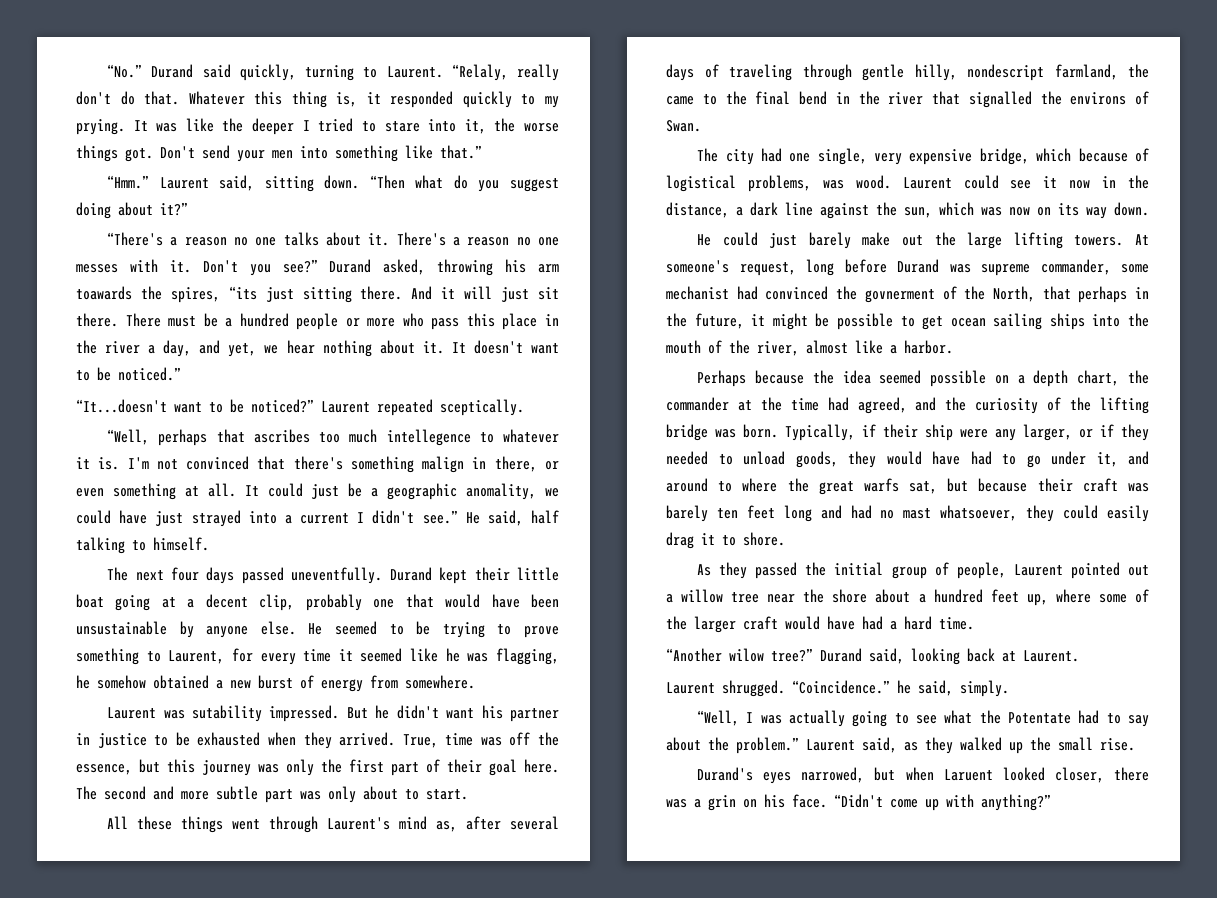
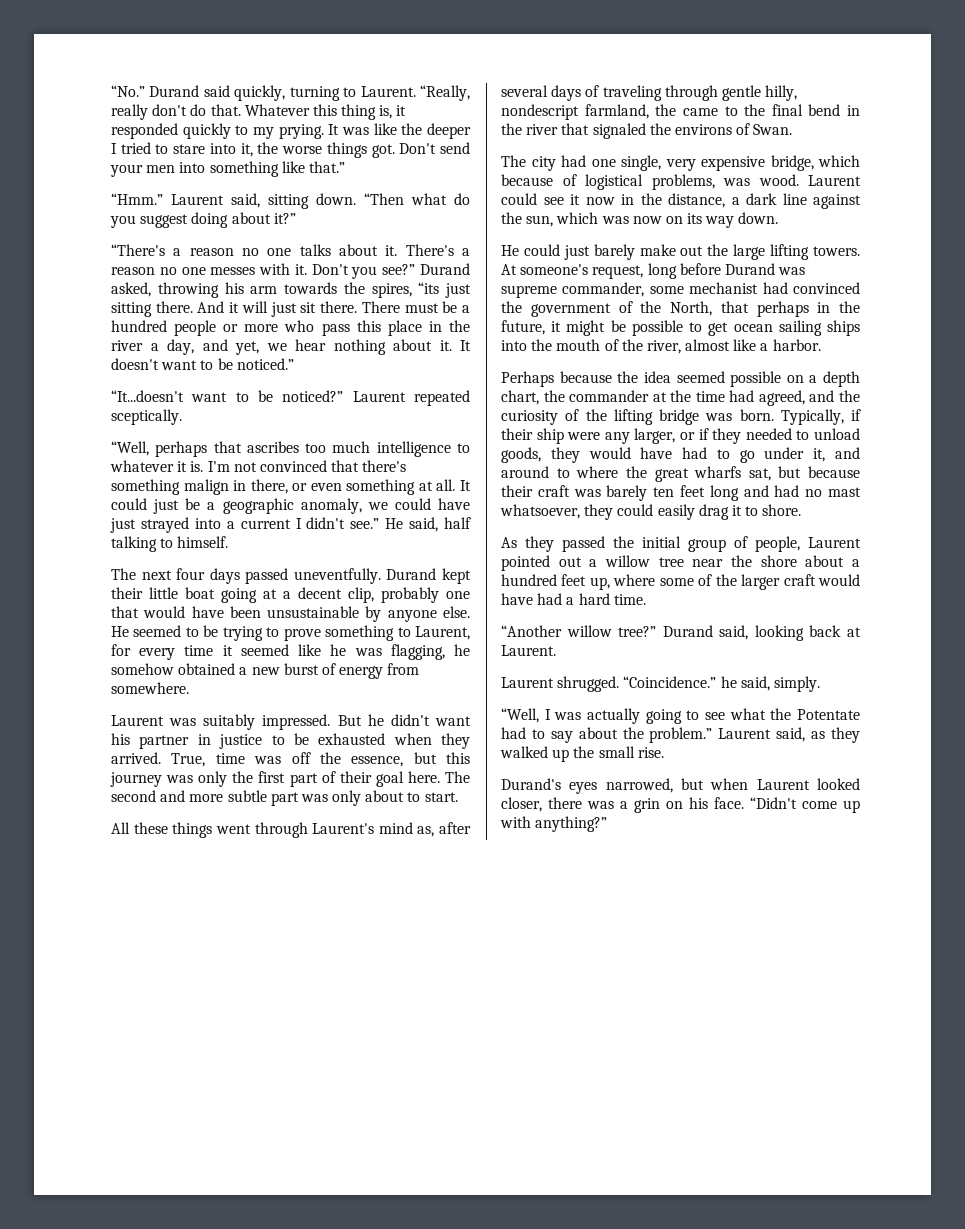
- “Relaly, really don't do that.
+ “Really, really don't do that.
- Durand asked, throwing his arm toawards the spires, “its just sitting there.
+ Durand asked, throwing his arm towards the spires, “its just sitting there.
- “Well, perhaps that ascribes too much intellegence to whatever it is.
+ “Well, perhaps that ascribes too much intelligence to whatever it is.
- It could just be a geographic anomality, we could have just strayed into a current I didn't see.”
+ It could just be a geographic anomaly, we could have just strayed into a current I didn't see.”
- Laurent was sutability impressed.
+ Laurent was suitably impressed.
- All these things went through Laurent's mind as, after several days of traveling through gentle hilly, nondescript farmland, the came to the final bend in the river that signalled the environs of Swan.
+ All these things went through Laurent's mind as, after several days of traveling through gentle hilly, nondescript farmland, the came to the final bend in the river that signaled the environs of Swan.
- At someone's request, long before Durand was supreme commander, some mechanist had convinced the govnerment of the North, that perhaps in the future, it might be possible to get ocean sailing ships into the mouth of the river, almost like a harbor.
+ At someone's request, long before Durand was supreme commander, some mechanist had convinced the government of the North, that perhaps in the future, it might be possible to get ocean sailing ships into the mouth of the river, almost like a harbor.
- Typically, if their ship were any larger, or if they needed to unload goods, they would have had to go under it, and around to where the great warfs sat, but because their craft was barely ten feet long and had no mast whatsoever, they could easily drag it to shore.
+ Typically, if their ship were any larger, or if they needed to unload goods, they would have had to go under it, and around to where the great wharfs sat, but because their craft was barely ten feet long and had no mast whatsoever, they could easily drag it to shore.
- “Another wilow tree?”
+ “Another willow tree?”
- Durand's eyes narrowed, but when Laruent looked closer, there was a grin on his face.
+ Durand's eyes narrowed, but when Laurent looked closer, there was a grin on his face.

